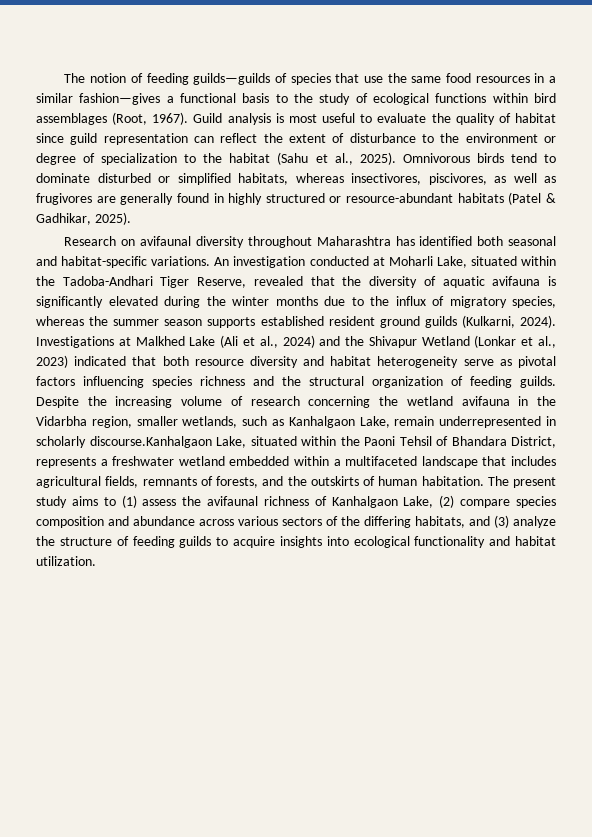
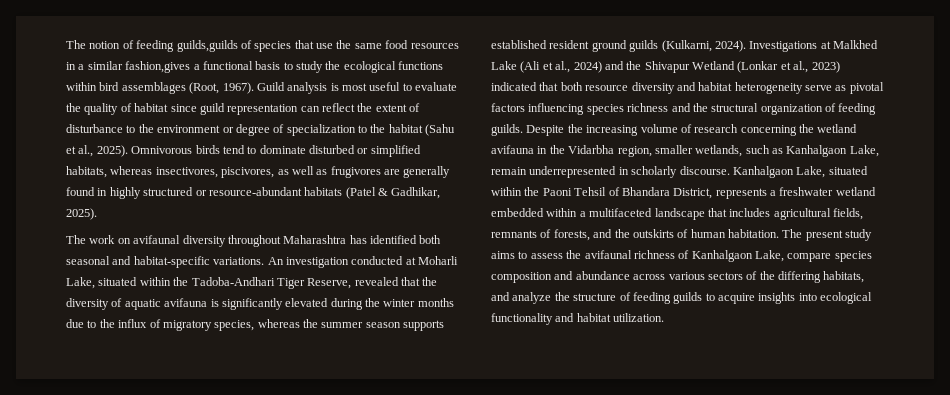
- The notion of feeding guilds—guilds of species that use the same food resources in a similar fashion—gives a functional basis to the study of ecological functions within bird assemblages (Root, 1967).
+ The notion of feeding guilds,guilds of species that use the same food resources in a similar fashion,gives a functional basis to study the ecological functions within bird assemblages (Root, 1967).
- Research on avifaunal diversity throughout Maharashtra has identified both seasonal and habitat-specific variations.
+ The work on avifaunal diversity throughout Maharashtra has identified both seasonal and habitat-specific variations.
- Despite the increasing volume of research concerning the wetland avifauna in the Vidarbha region, smaller wetlands, such as Kanhalgaon Lake, remain underrepresented in scholarly discourse.Kanhalgaon Lake, situated within the Paoni Tehsil of Bhandara District, represents a freshwater wetland embedded within a multifaceted landscape that includes agricultural fields, remnants of forests, and the outskirts of human habitation.
+ Despite the increasing volume of research concerning the wetland avifauna in the Vidarbha region, smaller wetlands, such as Kanhalgaon Lake, remain underrepresented in scholarly discourse. Kanhalgaon Lake, situated within the Paoni Tehsil of Bhandara District, represents a freshwater wetland embedded within a multifaceted landscape that includes agricultural fields, remnants of forests, and the outskirts of human habitation.
- The present study aims to (1) assess the avifaunal richness of Kanhalgaon Lake, (2) compare species composition and abundance across various sectors of the differing habitats, and (3) analyze the structure of feeding guilds to acquire insights into ecological functionality and habitat utilization.
+ The present study aims to assess the avifaunal richness of Kanhalgaon Lake, compare species composition and abundance across various sectors of the differing habitats, and analyze the structure of feeding guilds to acquire insights into ecological functionality and habitat utilization.

